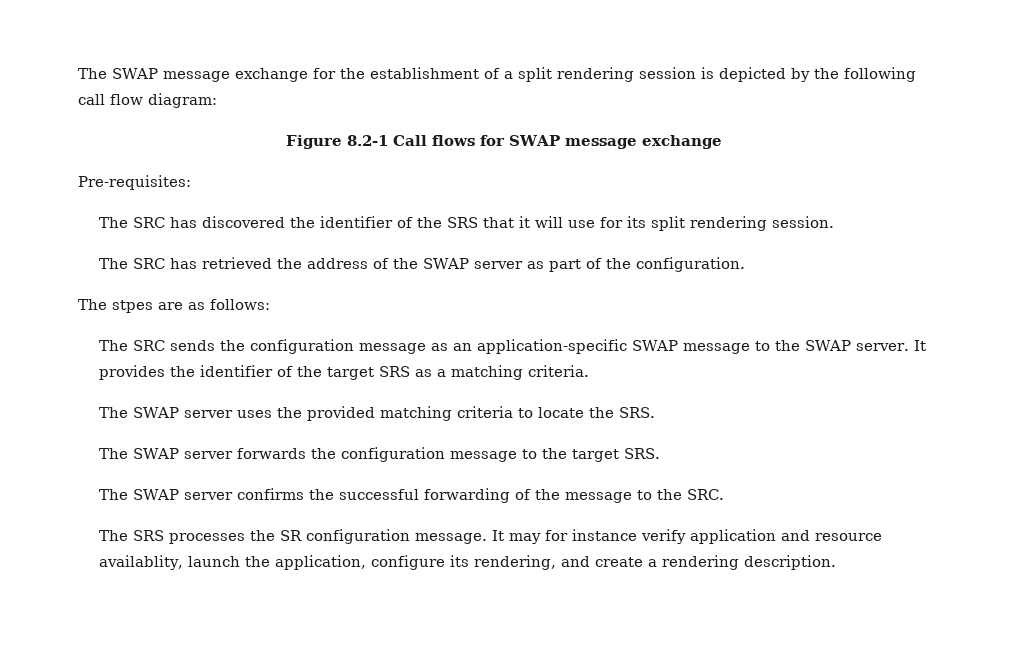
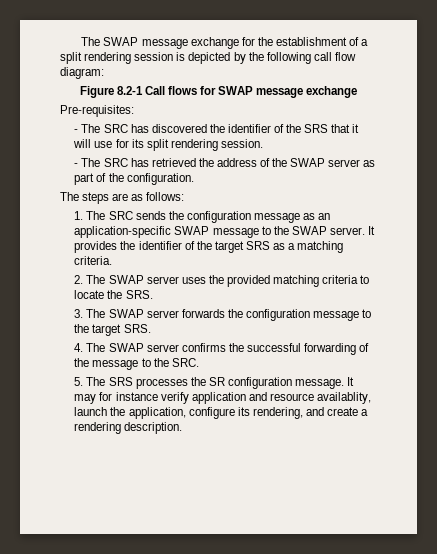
- The SRC has discovered the identifier of the SRS that it will use for its split rendering session.
+ - The SRC has discovered the identifier of the SRS that it will use for its split rendering session.
- The SRC has retrieved the address of the SWAP server as part of the configuration.
+ - The SRC has retrieved the address of the SWAP server as part of the configuration.
- The stpes are as follows:
+ The steps are as follows:
- The SRC sends the configuration message as an application-specific SWAP message to the SWAP server.
+ 1. The SRC sends the configuration message as an application-specific SWAP message to the SWAP server.
- The SWAP server uses the provided matching criteria to locate the SRS.
+ 2. The SWAP server uses the provided matching criteria to locate the SRS.
- The SWAP server forwards the configuration message to the target SRS.
+ 3. The SWAP server forwards the configuration message to the target SRS.
- The SWAP server confirms the successful forwarding of the message to the SRC.
+ 4. The SWAP server confirms the successful forwarding of the message to the SRC.
- The SRS processes the SR configuration message.
+ 5. The SRS processes the SR configuration message.

